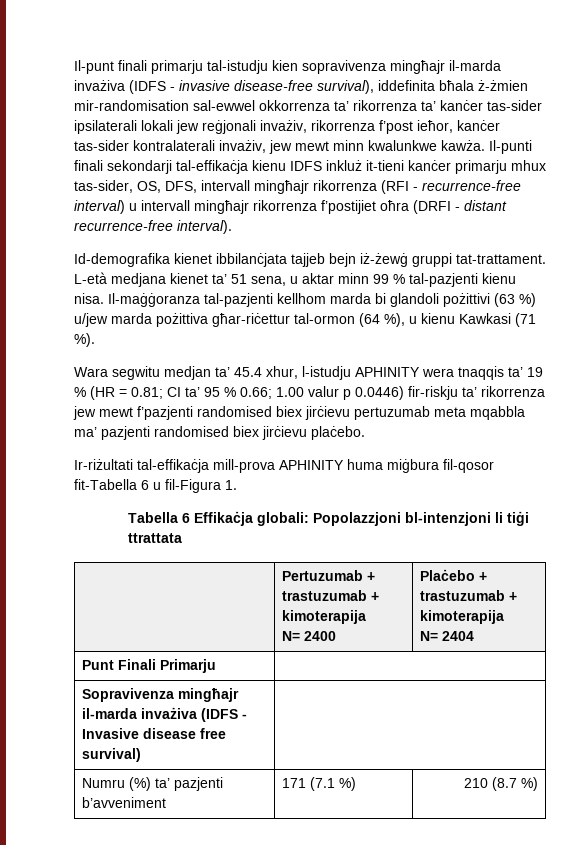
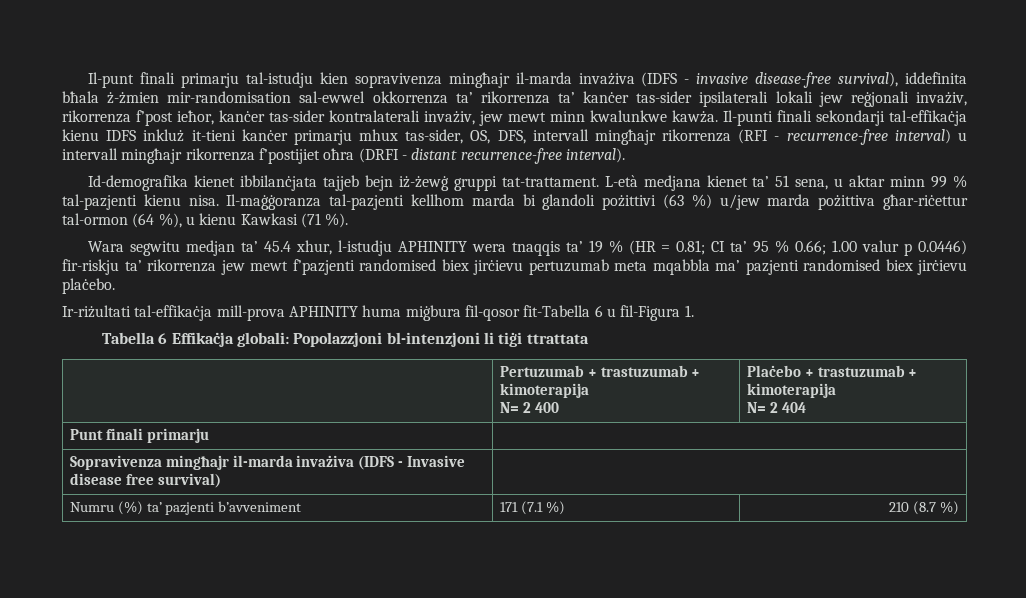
  | Pertuzumab + trastuzumab + kimoterapija
- N= 2400 | Plaċebo + trastuzumab + kimoterapija
- N= 2404
+ N= 2 400 | Plaċebo + trastuzumab + kimoterapija
+ N= 2 404
- Punt Finali Primarju |
+ Punt finali primarju |

